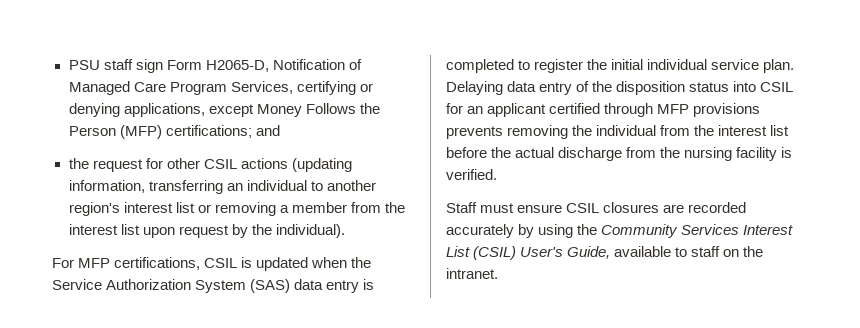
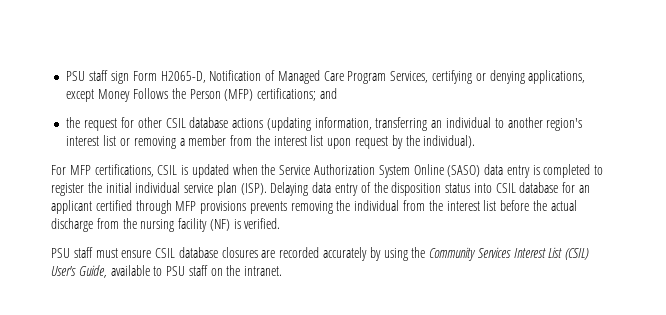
- the request for other CSIL actions (updating information, transferring an individual to another region's interest list or removing a member from the interest list upon request by the individual).
+ the request for other CSIL database actions (updating information, transferring an individual to another region's interest list or removing a member from the interest list upon request by the individual).
- For MFP certifications, CSIL is updated when the Service Authorization System (SAS) data entry is completed to register the initial individual service plan.
+ For MFP certifications, CSIL is updated when the Service Authorization System Online (SASO) data entry is completed to register the initial individual service plan (ISP).
- Delaying data entry of the disposition status into CSIL for an applicant certified through MFP provisions prevents removing the individual from the interest list before the actual discharge from the nursing facility is verified.
+ Delaying data entry of the disposition status into CSIL database for an applicant certified through MFP provisions prevents removing the individual from the interest list before the actual discharge from the nursing facility (NF) is verified.
- Staff must ensure CSIL closures are recorded accurately by using the Community Services Interest List (CSIL) User's Guide, available to staff on the intranet.
+ PSU staff must ensure CSIL database closures are recorded accurately by using the Community Services Interest List (CSIL) User's Guide, available to PSU staff on the intranet.

